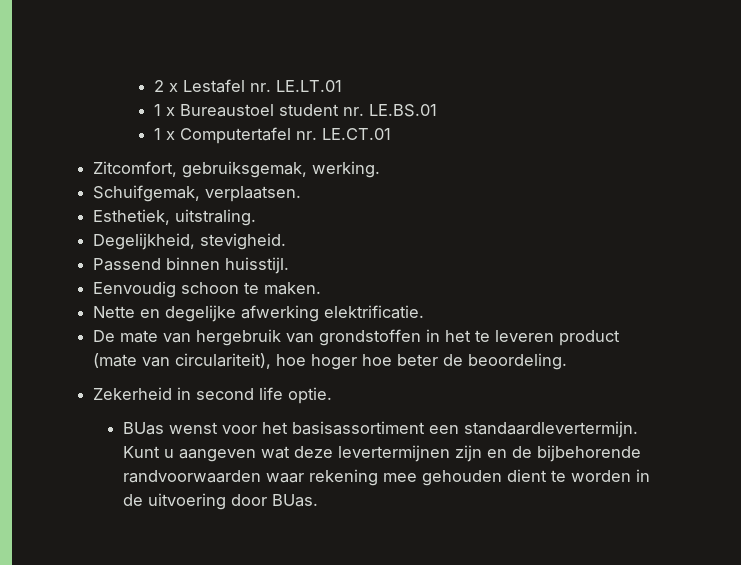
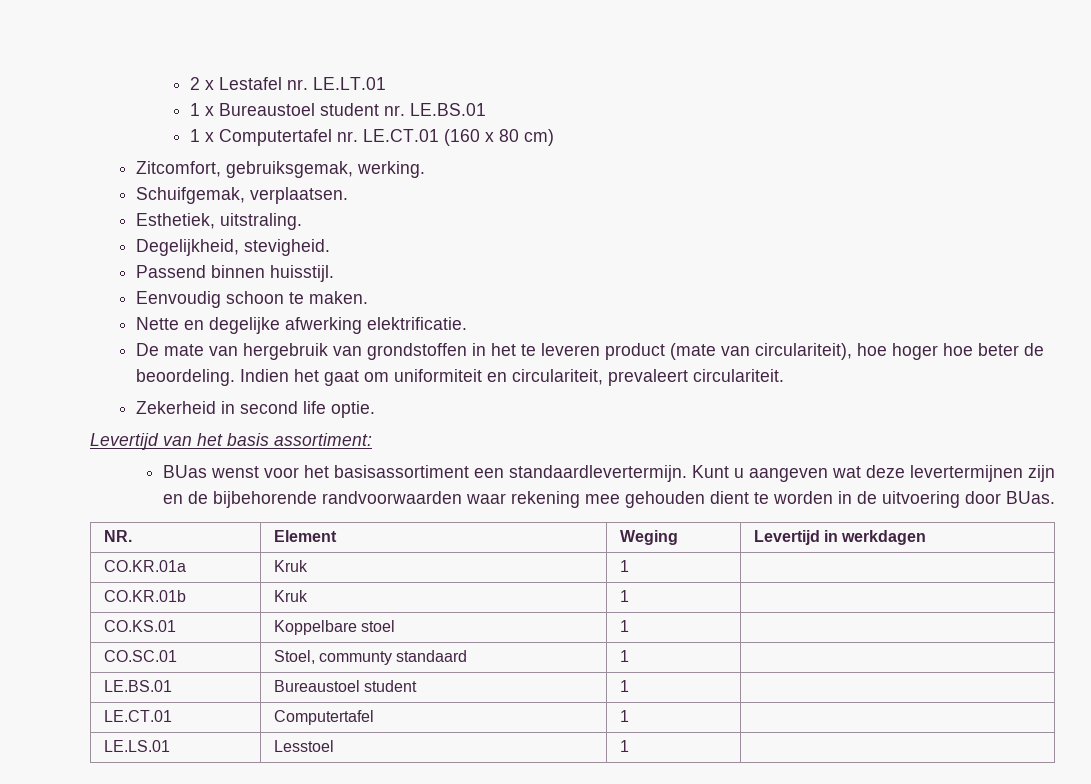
- 1 x Computertafel nr. LE.CT.01
+ 1 x Computertafel nr. LE.CT.01 (160 x 80 cm)
+ Indien het gaat om uniformiteit en circulariteit, prevaleert circulariteit.
+ Levertijd van het basis assortiment:
+ NR. | Element | Weging | Levertijd in werkdagen
+ CO.KR.01a | Kruk | 1 |
+ CO.KR.01b | Kruk | 1 |
+ CO.KS.01 | Koppelbare stoel | 1 |
+ CO.SC.01 | Stoel, communty standaard | 1 |
+ LE.BS.01 | Bureaustoel student | 1 |
+ LE.CT.01 | Computertafel | 1 |
+ LE.LS.01 | Lesstoel | 1 |

